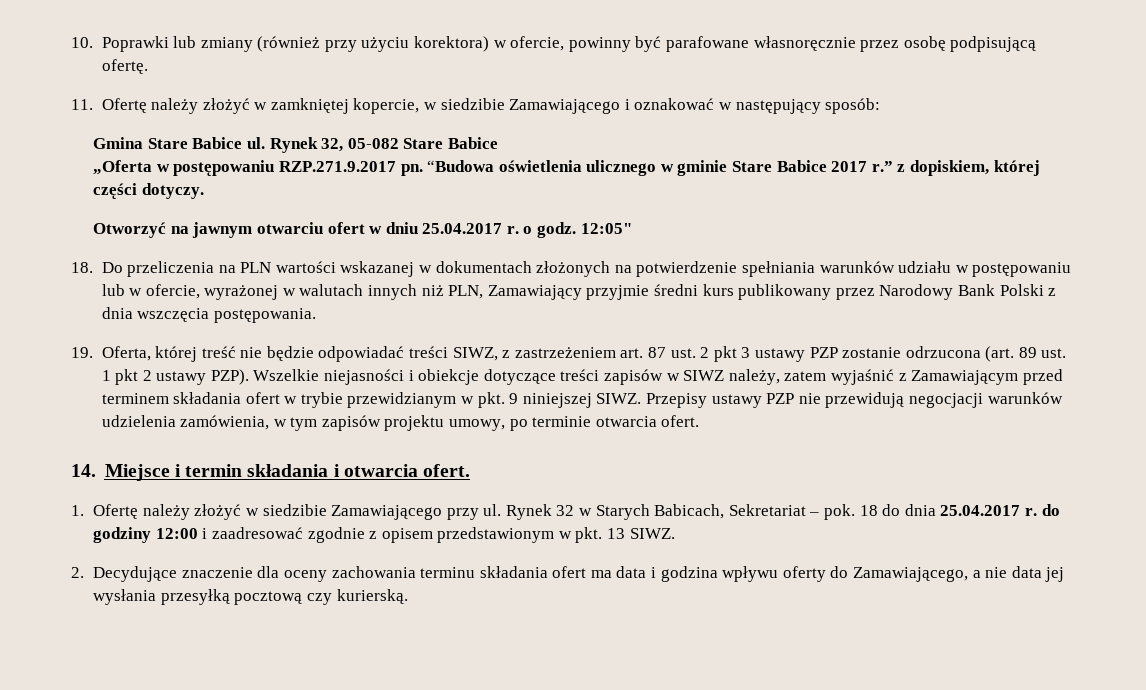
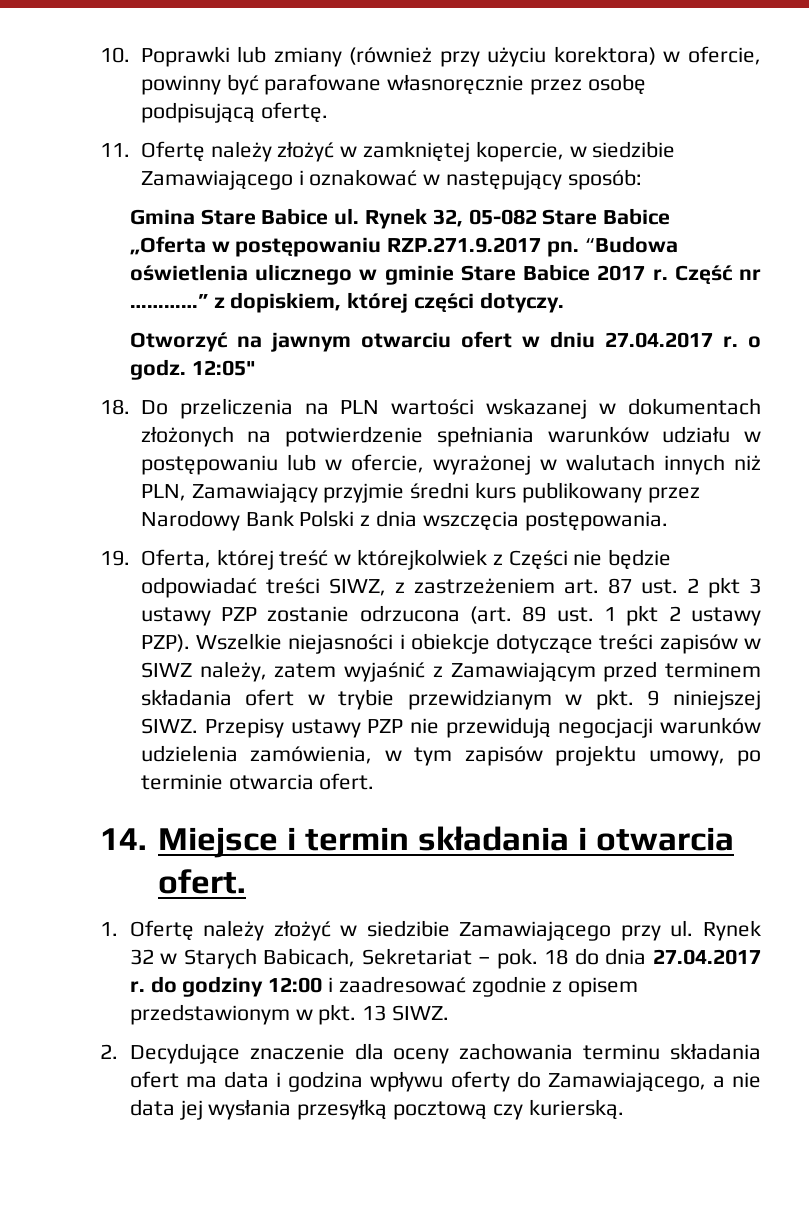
- “Budowa oświetlenia ulicznego w gminie Stare Babice 2017 r.” z dopiskiem, której części dotyczy.
+ “Budowa oświetlenia ulicznego w gminie Stare Babice 2017 r. Część nr …………” z dopiskiem, której części dotyczy.
- Otworzyć na jawnym otwarciu ofert w dniu 25.04.2017 r. o godz.
+ Otworzyć na jawnym otwarciu ofert w dniu 27.04.2017 r. o godz.
- 19. Oferta, której treść nie będzie odpowiadać treści SIWZ, z zastrzeżeniem art. 87 ust. 2 pkt 3 ustawy PZP zostanie odrzucona (art. 89 ust. 1 pkt 2 ustawy PZP).
+ 19. Oferta, której treść w którejkolwiek z Części nie będzie odpowiadać treści SIWZ, z zastrzeżeniem art. 87 ust. 2 pkt 3 ustawy PZP zostanie odrzucona (art. 89 ust. 1 pkt 2 ustawy PZP).
- 18 do dnia 25.04.2017 r. do godziny 12:00 i zaadresować zgodnie z opisem przedstawionym w pkt. 13 SIWZ.
+ 18 do dnia 27.04.2017 r. do godziny 12:00 i zaadresować zgodnie z opisem przedstawionym w pkt. 13 SIWZ.

